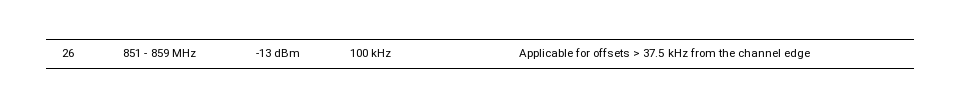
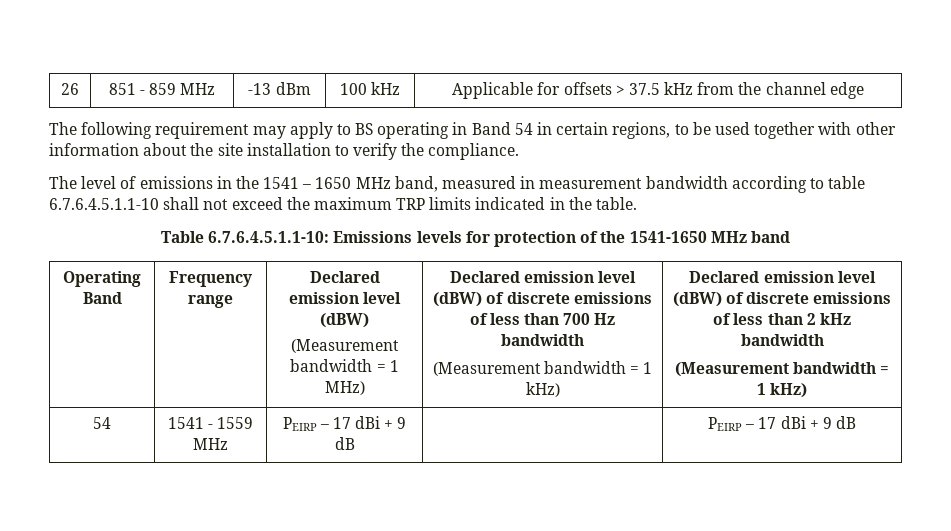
+ The following requirement may apply to BS operating in Band 54 in certain regions, to be used together with other information about the site installation to verify the compliance.
+ The level of emissions in the 1541 – 1650 MHz band, measured in measurement bandwidth according to table 6.7.6.4.5.1.1-10 shall not exceed the maximum TRP limits indicated in the table.
+ Table 6.7.6.4.5.1.1-10: Emissions levels for protection of the 1541-1650 MHz band
+ Operating Band | Frequency range | Declared emission level (dBW)
+ (Measurement bandwidth = 1 MHz) | Declared emission level (dBW) of discrete emissions of less than 700 Hz bandwidth
+ (Measurement bandwidth = 1 kHz) | Declared emission level (dBW) of discrete emissions of less than 2 kHz bandwidth
+ (Measurement bandwidth = 1 kHz)
+ 54 | 1541 - 1559 MHz | PEIRP – 17 dBi + 9 dB | | PEIRP – 17 dBi + 9 dB

